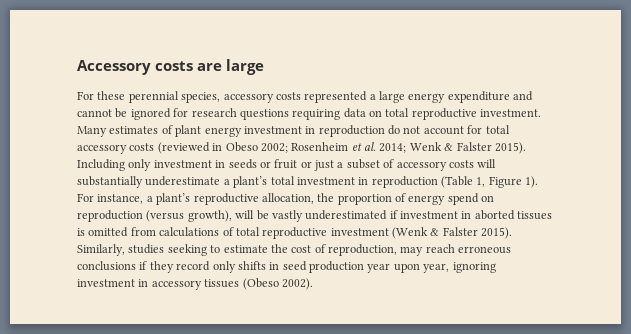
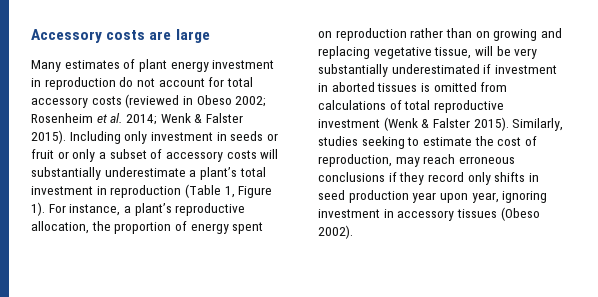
- For these perennial species, accessory costs represented a large energy expenditure and cannot be ignored for research questions requiring data on total reproductive investment.
- Including only investment in seeds or fruit or just a subset of accessory costs will substantially underestimate a plant’s total investment in reproduction (Table 1, Figure 1).
+ Including only investment in seeds or fruit or only a subset of accessory costs will substantially underestimate a plant’s total investment in reproduction (Table 1, Figure 1).
- For instance, a plant’s reproductive allocation, the proportion of energy spend on reproduction (versus growth), will be vastly underestimated if investment in aborted tissues is omitted from calculations of total reproductive investment (Wenk & Falster 2015).
+ For instance, a plant’s reproductive allocation, the proportion of energy spent on reproduction rather than on growing and replacing vegetative tissue, will be very substantially underestimated if investment in aborted tissues is omitted from calculations of total reproductive investment (Wenk & Falster 2015).

